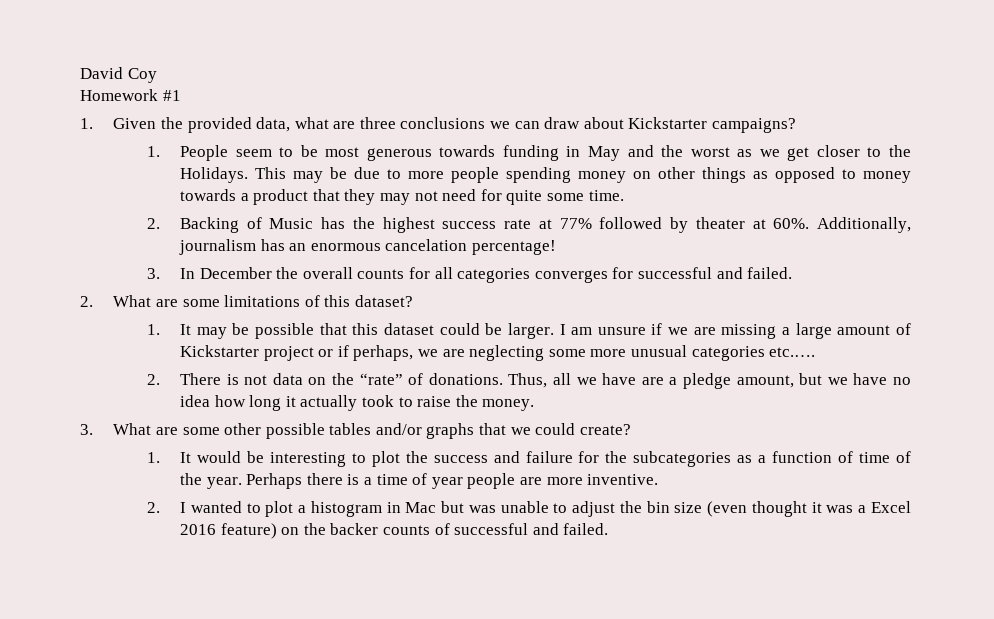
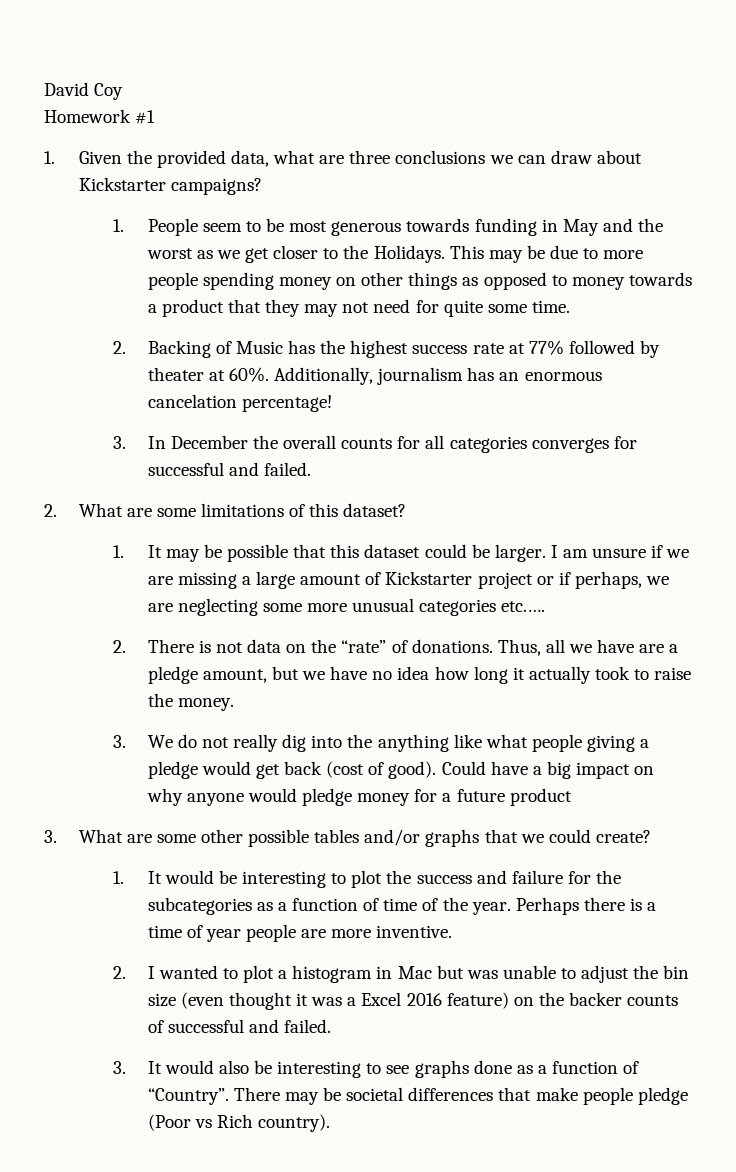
+ 3. We do not really dig into the anything like what people giving a pledge would get back (cost of good). Could have a big impact on why anyone would pledge money for a future product
+ 3. It would also be interesting to see graphs done as a function of “Country”. There may be societal differences that make people pledge (Poor vs Rich country).

